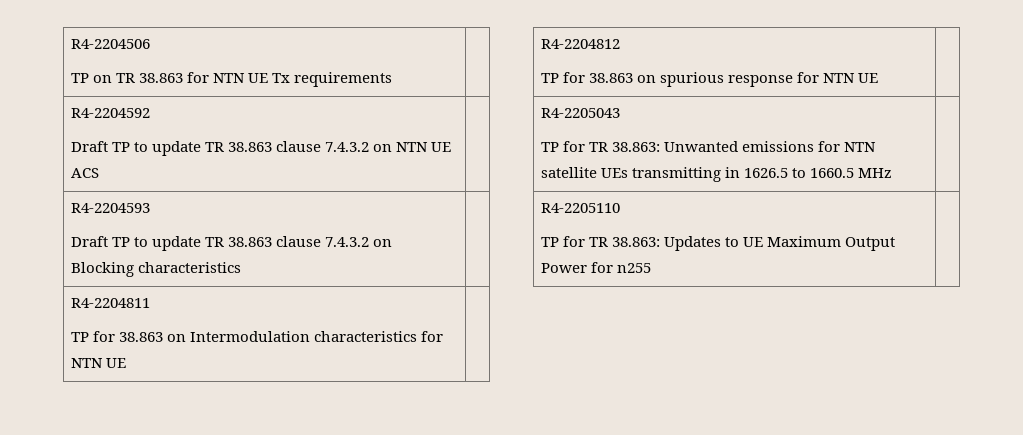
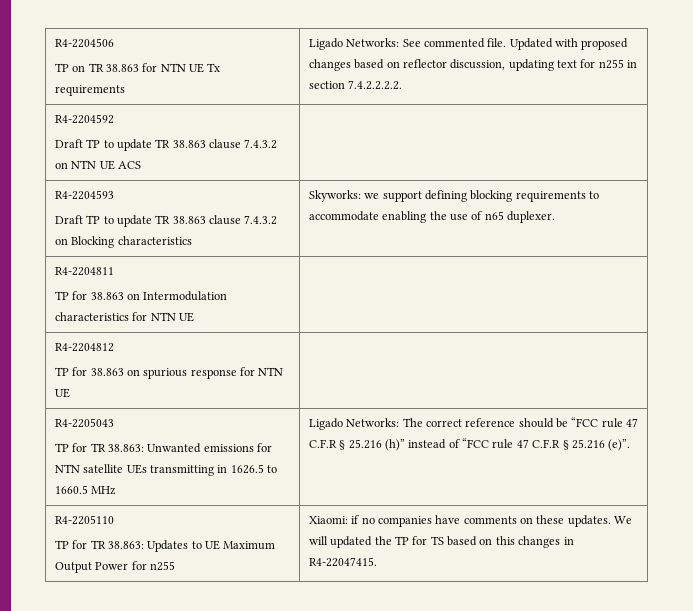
  R4-2204506
- TP on TR 38.863 for NTN UE Tx requirements |
+ TP on TR 38.863 for NTN UE Tx requirements | Ligado Networks: See commented file. Updated with proposed changes based on reflector discussion, updating text for n255 in section 7.4.2.2.2.2.
  R4-2204593
- Draft TP to update TR 38.863 clause 7.4.3.2 on Blocking characteristics |
+ Draft TP to update TR 38.863 clause 7.4.3.2 on Blocking characteristics | Skyworks: we support defining blocking requirements to accommodate enabling the use of n65 duplexer.
  R4-2205043
- TP for TR 38.863: Unwanted emissions for NTN satellite UEs transmitting in 1626.5 to 1660.5 MHz |
+ TP for TR 38.863: Unwanted emissions for NTN satellite UEs transmitting in 1626.5 to 1660.5 MHz | Ligado Networks: The correct reference should be “FCC rule 47 C.F.R § 25.216 (h)” instead of “FCC rule 47 C.F.R § 25.216 (e)”.
  R4-2205110
- TP for TR 38.863: Updates to UE Maximum Output Power for n255 |
+ TP for TR 38.863: Updates to UE Maximum Output Power for n255 | Xiaomi: if no companies have comments on these updates. We will updated the TP for TS based on this changes in R4-22047415.

